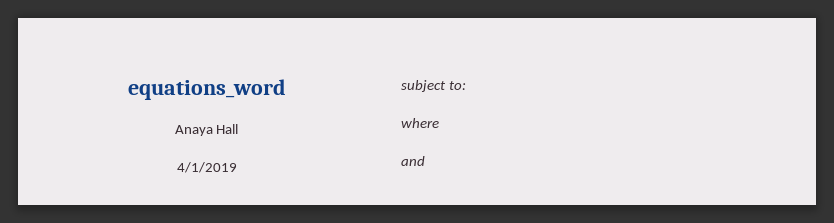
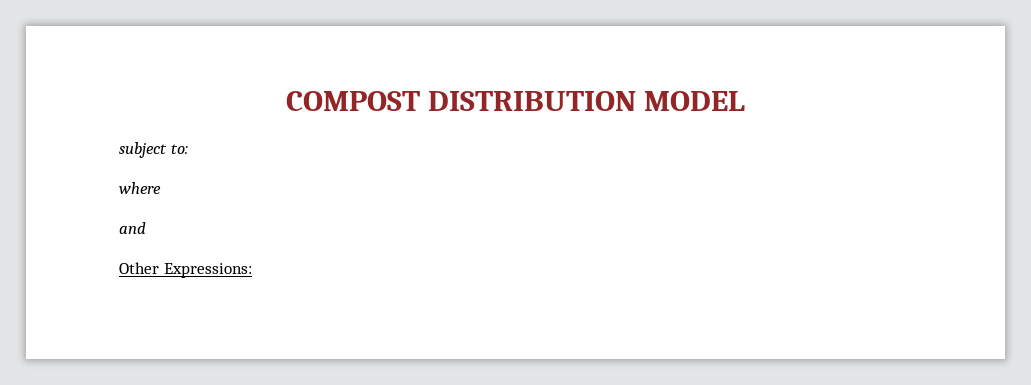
- equations_word
- Anaya Hall
- 4/1/2019
+ COMPOST DISTRIBUTION MODEL
+ Other Expressions:

